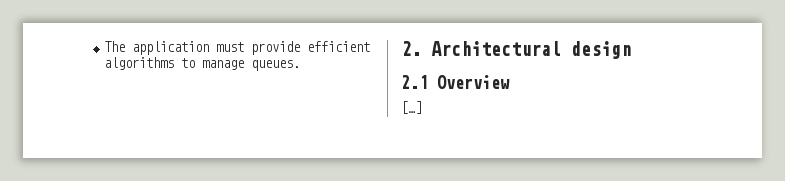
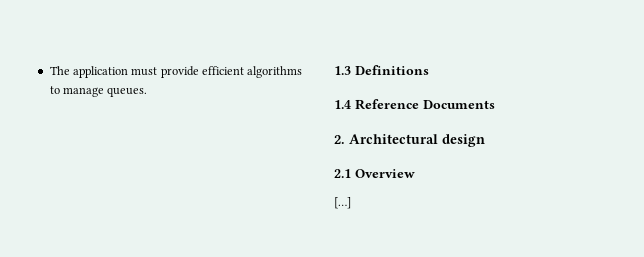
+ 1.3 Definitions
+ 1.4 Reference Documents

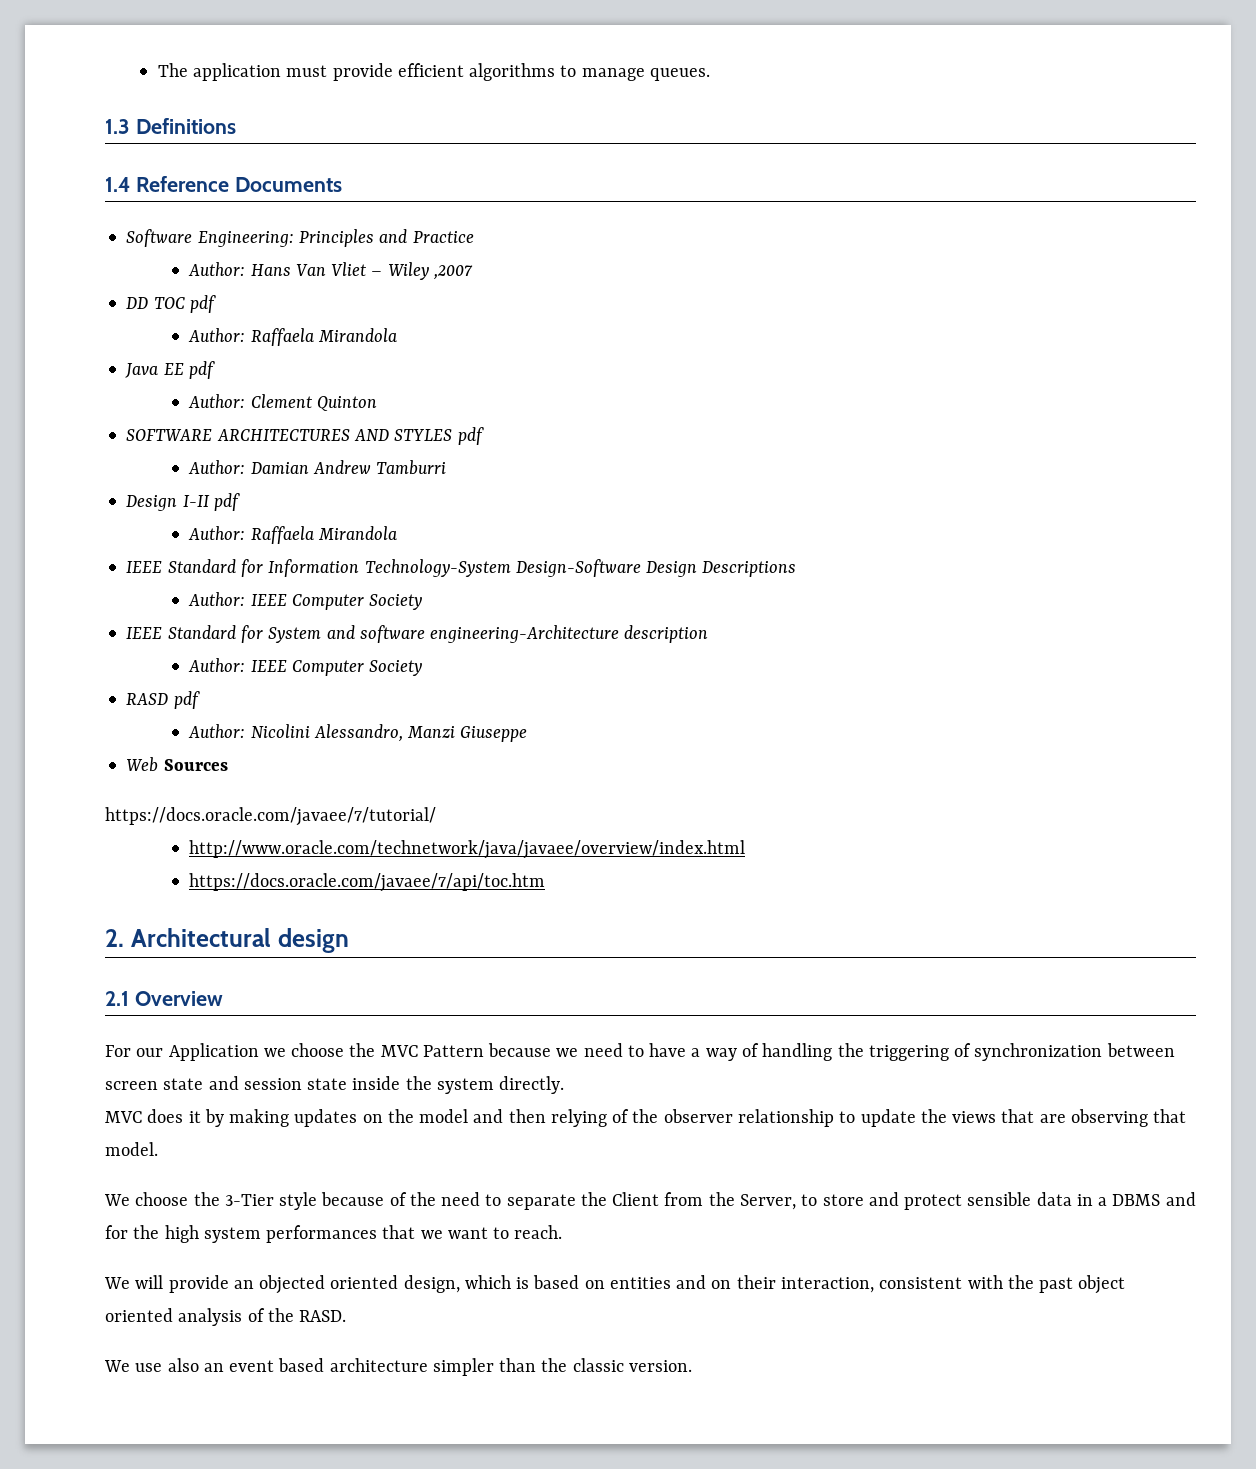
+ Software Engineering: Principles and Practice
+ Author: Hans Van Vliet – Wiley ,2007
+ DD TOC pdf
+ Author: Raffaela Mirandola
+ Java EE pdf
+ Author: Clement Quinton
+ SOFTWARE ARCHITECTURES AND STYLES pdf
+ Author: Damian Andrew Tamburri
+ Design I-II pdf
+ Author: Raffaela Mirandola
+ IEEE Standard for Information Technology-System Design-Software Design Descriptions
+ Author: IEEE Computer Society
+ IEEE Standard for System and software engineering-Architecture description
+ Author: IEEE Computer Society
+ RASD pdf
+ Author: Nicolini Alessandro, Manzi Giuseppe
+ Web Sources
+ https://docs.oracle.com/javaee/7/tutorial/
+ http://www.oracle.com/technetwork/java/javaee/overview/index.html
+ https://docs.oracle.com/javaee/7/api/toc.htm
- […]
+ For our Application we choose the MVC Pattern because we need to have a way of handling the triggering of synchronization between screen state and session state inside the system directly.
+ MVC does it by making updates on the model and then relying of the observer relationship to update the views that are observing that model.
+ We choose the 3-Tier style because of the need to separate the Client from the Server, to store and protect sensible data in a DBMS and for the high system performances that we want to reach.
+ We will provide an objected oriented design, which is based on entities and on their interaction, consistent with the past object oriented analysis of the RASD.
+ We use also an event based architecture simpler than the classic version.

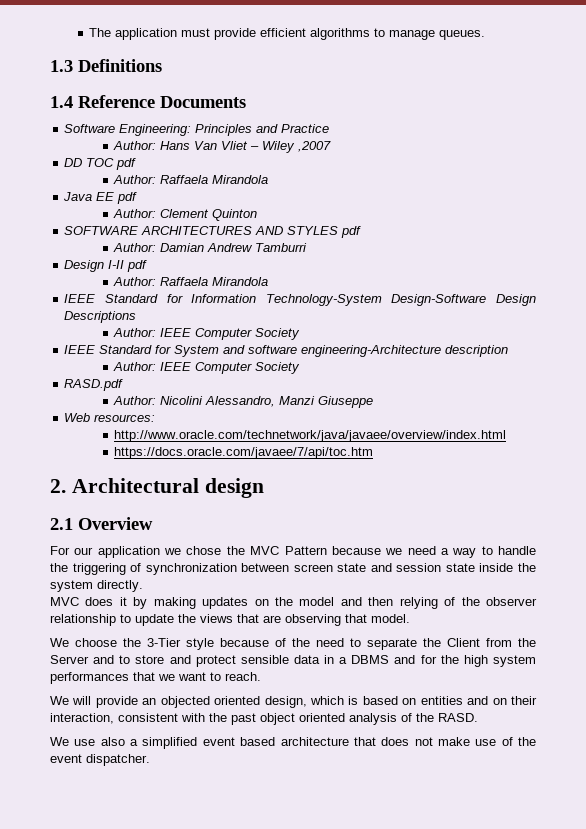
- RASD pdf
+ RASD.pdf
- Web Sources
- https://docs.oracle.com/javaee/7/tutorial/
+ Web resources:
- For our Application we choose the MVC Pattern because we need to have a way of handling the triggering of synchronization between screen state and session state inside the system directly.
+ For our application we chose the MVC Pattern because we need a way to handle the triggering of synchronization between screen state and session state inside the system directly.
- We choose the 3-Tier style because of the need to separate the Client from the Server, to store and protect sensible data in a DBMS and for the high system performances that we want to reach.
+ We choose the 3-Tier style because of the need to separate the Client from the Server and to store and protect sensible data in a DBMS and for the high system performances that we want to reach.
- We use also an event based architecture simpler than the classic version.
+ We use also a simplified event based architecture that does not make use of the event dispatcher.

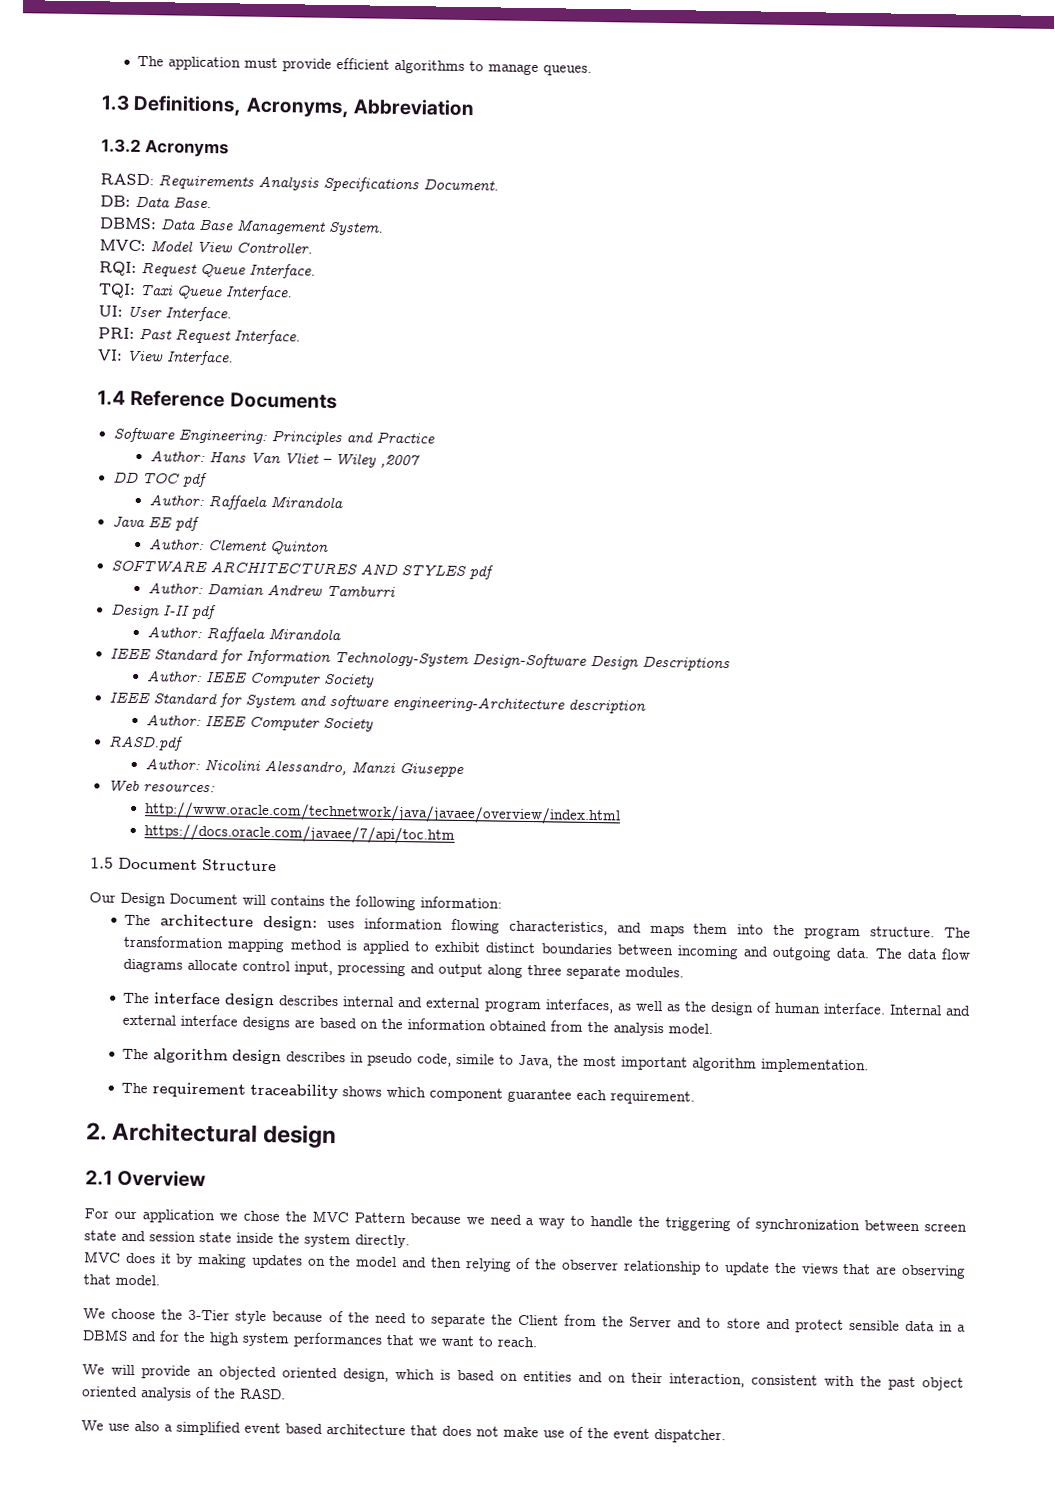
- 1.3 Definitions
+ 1.3 Definitions, Acronyms, Abbreviation
+ 1.3.2 Acronyms
+ RASD: Requirements Analysis Specifications Document.
+ DB: Data Base.
+ DBMS: Data Base Management System.
+ MVC: Model View Controller.
+ RQI: Request Queue Interface.
+ TQI: Taxi Queue Interface.
+ UI: User Interface.
+ PRI: Past Request Interface.
+ VI: View Interface.
+ 1.5 Document Structure
+ Our Design Document will contains the following information:
+ The architecture design: uses information flowing characteristics, and maps them into the program structure. The transformation mapping method is applied to exhibit distinct boundaries between incoming and outgoing data. The data flow diagrams allocate control input, processing and output along three separate modules.
+ The interface design describes internal and external program interfaces, as well as the design of human interface. Internal and external interface designs are based on the information obtained from the analysis model.
+ The algorithm design describes in pseudo code, simile to Java, the most important algorithm implementation.
+ The requirement traceability shows which component guarantee each requirement.

